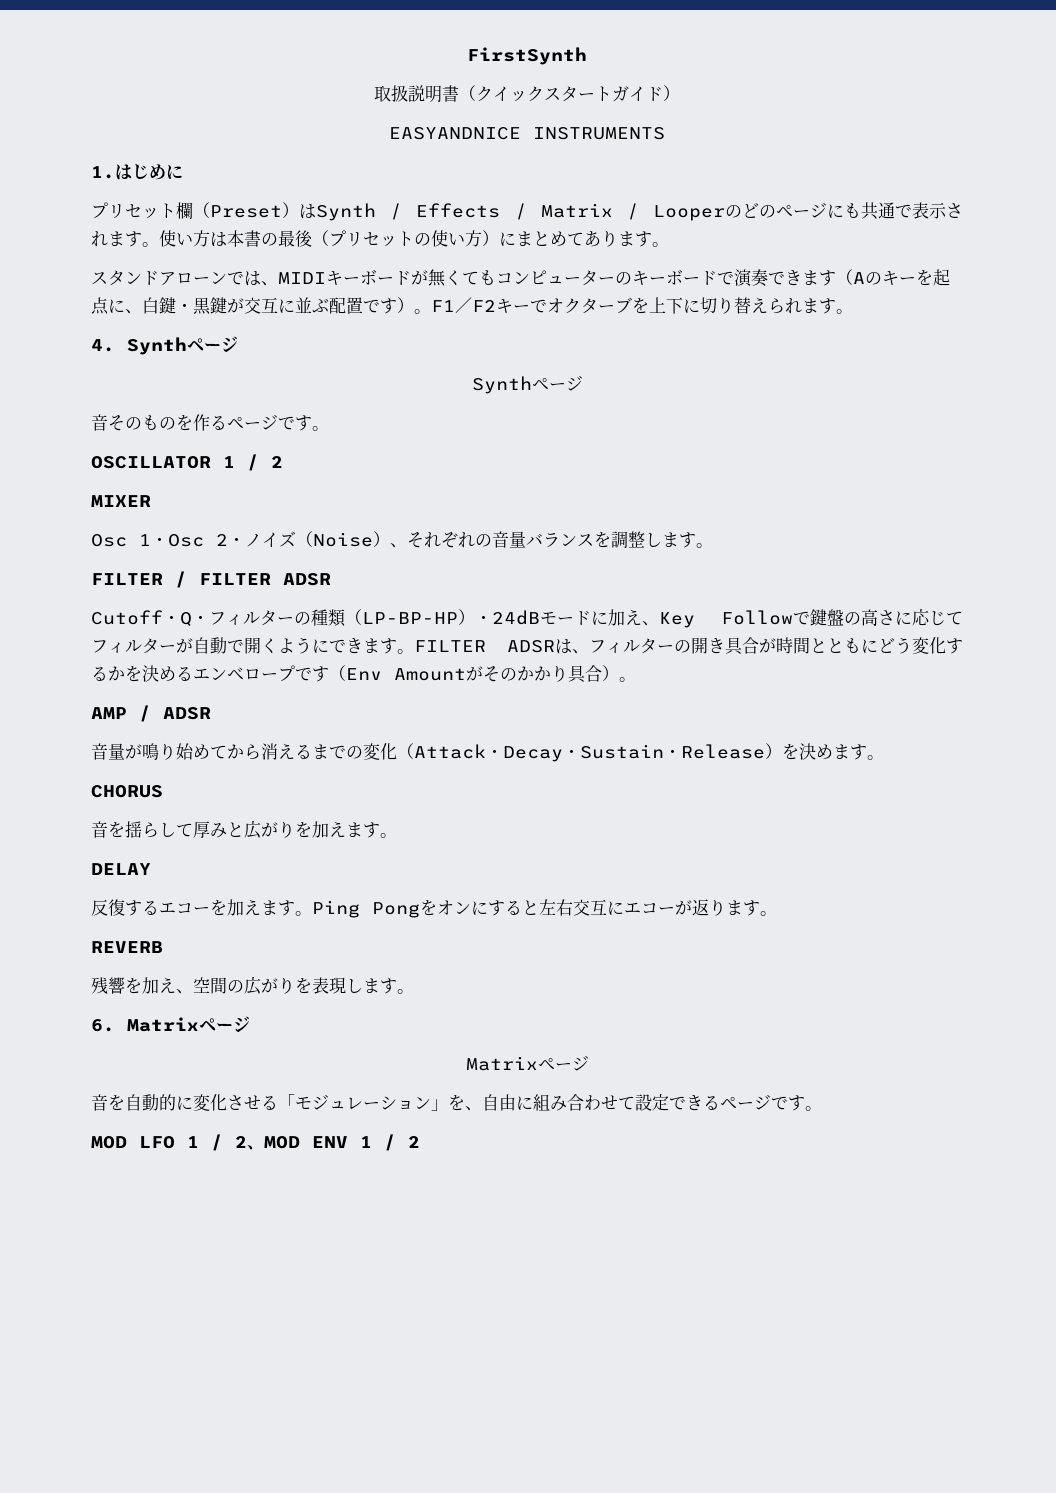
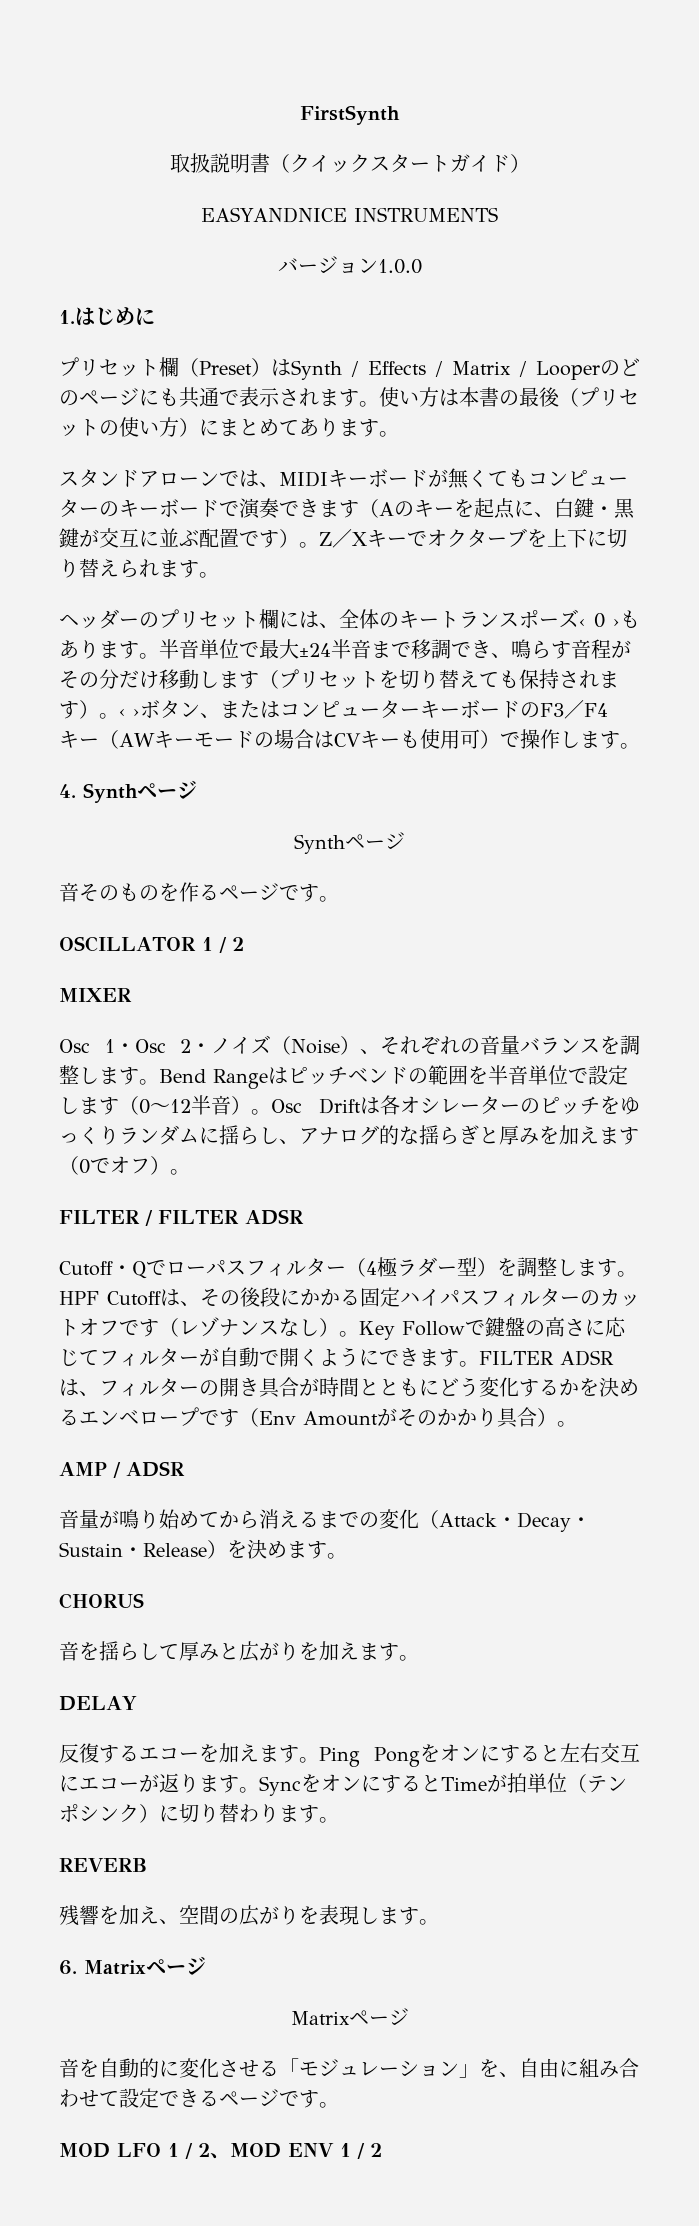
+ バージョン1.0.0
- F1／F2キーでオクターブを上下に切り替えられます。
+ Z／Xキーでオクターブを上下に切り替えられます。
+ ヘッダーのプリセット欄には、全体のキートランスポーズ‹ 0 ›もあります。半音単位で最大±24半音まで移調でき、鳴らす音程がその分だけ移動します（プリセットを切り替えても保持されます）。‹ ›ボタン、またはコンピューターキーボードのF3／F4キー（AWキーモードの場合はCVキーも使用可）で操作します。
+ Bend Rangeはピッチベンドの範囲を半音単位で設定します（0〜12半音）。Osc Driftは各オシレーターのピッチをゆっくりランダムに揺らし、アナログ的な揺らぎと厚みを加えます（0でオフ）。
- Cutoff・Q・フィルターの種類（LP-BP-HP）・24dBモードに加え、Key Followで鍵盤の高さに応じてフィルターが自動で開くようにできます。
+ Cutoff・Qでローパスフィルター（4極ラダー型）を調整します。HPF Cutoffは、その後段にかかる固定ハイパスフィルターのカットオフです（レゾナンスなし）。Key Followで鍵盤の高さに応じてフィルターが自動で開くようにできます。
+ SyncをオンにするとTimeが拍単位（テンポシンク）に切り替わります。

